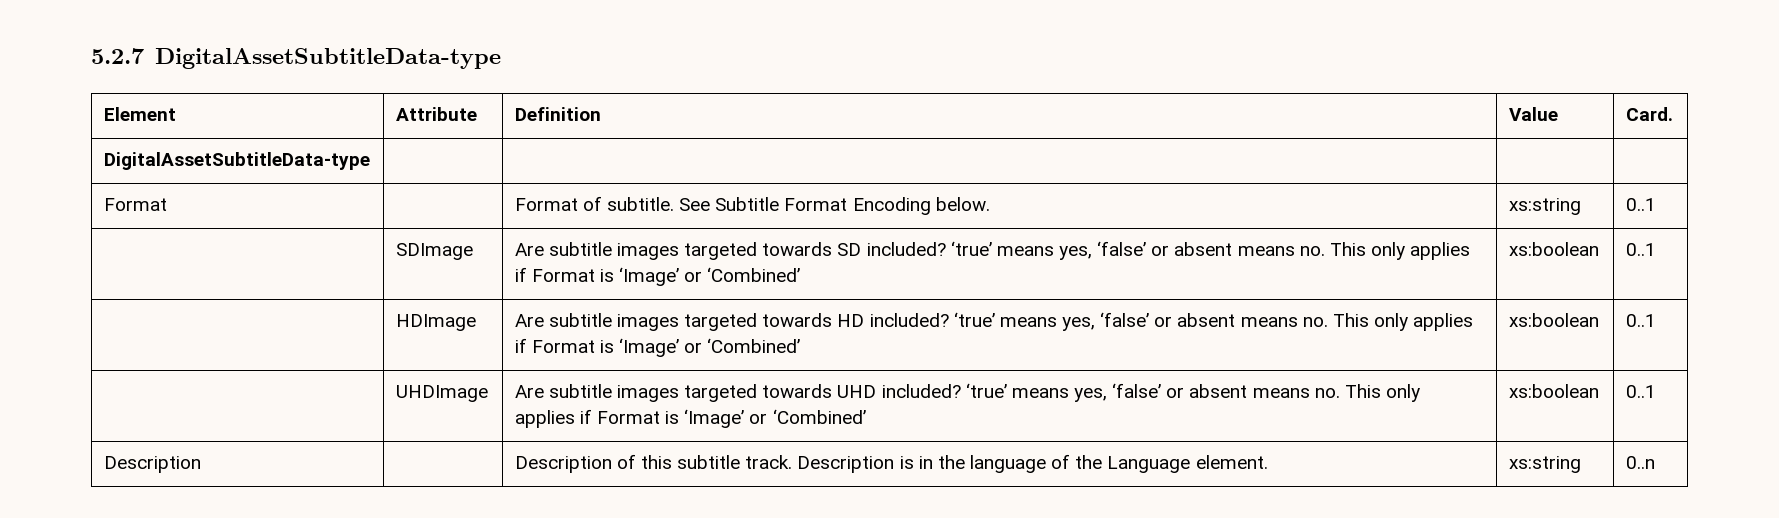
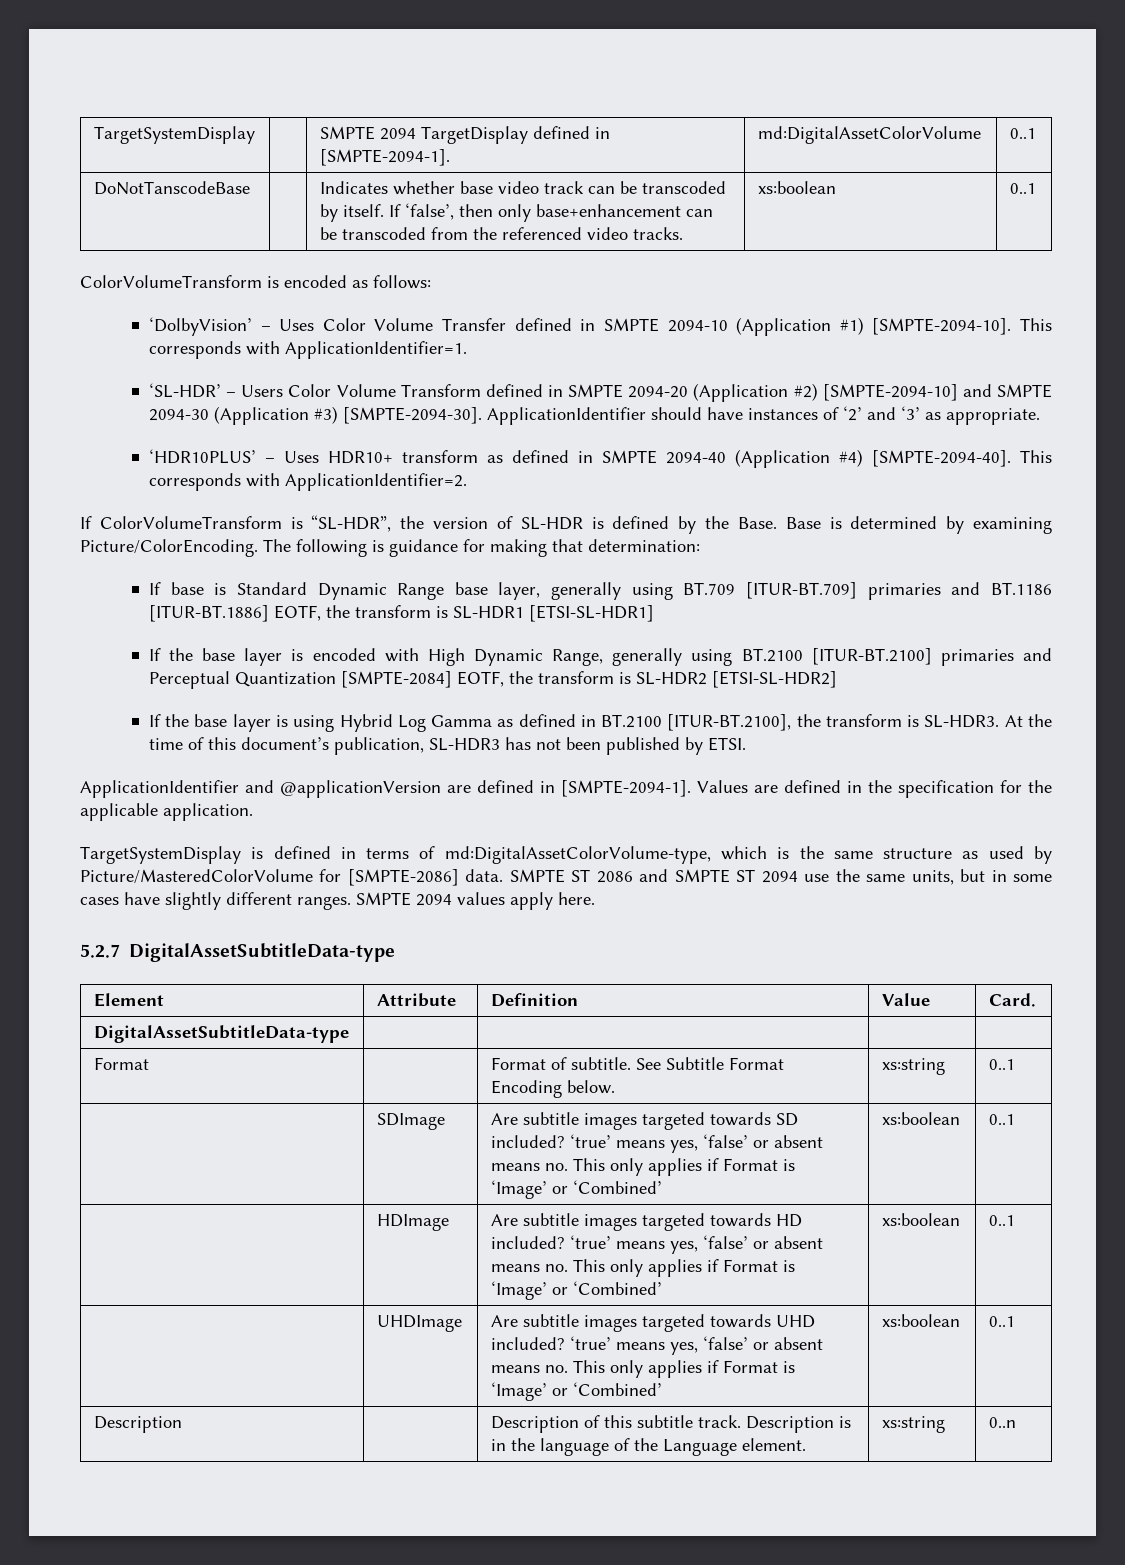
+ TargetSystemDisplay | | SMPTE 2094 TargetDisplay defined in [SMPTE-2094-1]. | md:DigitalAssetColorVolume | 0..1
+ DoNotTanscodeBase | | Indicates whether base video track can be transcoded by itself. If ‘false’, then only base+enhancement can be transcoded from the referenced video tracks. | xs:boolean | 0..1
+ ColorVolumeTransform is encoded as follows:
+ ‘DolbyVision’ – Uses Color Volume Transfer defined in SMPTE 2094-10 (Application #1) [SMPTE-2094-10]. This corresponds with ApplicationIdentifier=1.
+ ‘SL-HDR’ – Users Color Volume Transform defined in SMPTE 2094-20 (Application #2) [SMPTE-2094-10] and SMPTE 2094-30 (Application #3) [SMPTE-2094-30]. ApplicationIdentifier should have instances of ‘2’ and ‘3’ as appropriate.
+ ‘HDR10PLUS’ – Uses HDR10+ transform as defined in SMPTE 2094-40 (Application #4) [SMPTE-2094-40]. This corresponds with ApplicationIdentifier=2.
+ If ColorVolumeTransform is “SL-HDR”, the version of SL-HDR is defined by the Base. Base is determined by examining Picture/ColorEncoding. The following is guidance for making that determination:
+ If base is Standard Dynamic Range base layer, generally using BT.709 [ITUR-BT.709] primaries and BT.1186 [ITUR-BT.1886] EOTF, the transform is SL-HDR1 [ETSI-SL-HDR1]
+ If the base layer is encoded with High Dynamic Range, generally using BT.2100 [ITUR-BT.2100] primaries and Perceptual Quantization [SMPTE-2084] EOTF, the transform is SL-HDR2 [ETSI-SL-HDR2]
+ If the base layer is using Hybrid Log Gamma as defined in BT.2100 [ITUR-BT.2100], the transform is SL-HDR3. At the time of this document’s publication, SL-HDR3 has not been published by ETSI.
+ ApplicationIdentifier and @applicationVersion are defined in [SMPTE-2094-1]. Values are defined in the specification for the applicable application.
+ TargetSystemDisplay is defined in terms of md:DigitalAssetColorVolume-type, which is the same structure as used by Picture/MasteredColorVolume for [SMPTE-2086] data. SMPTE ST 2086 and SMPTE ST 2094 use the same units, but in some cases have slightly different ranges. SMPTE 2094 values apply here.

